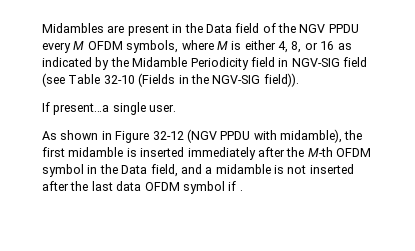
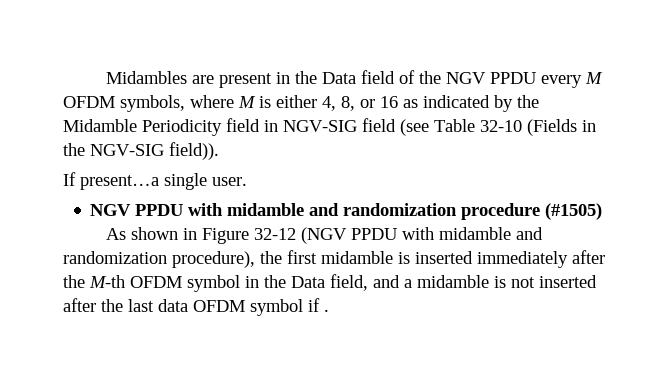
+ NGV PPDU with midamble and randomization procedure (#1505)
- As shown in Figure 32-12 (NGV PPDU with midamble), the first midamble is inserted immediately after the M-th OFDM symbol in the Data field, and a midamble is not inserted after the last data OFDM symbol if .
+ As shown in Figure 32-12 (NGV PPDU with midamble and randomization procedure), the first midamble is inserted immediately after the M-th OFDM symbol in the Data field, and a midamble is not inserted after the last data OFDM symbol if .

